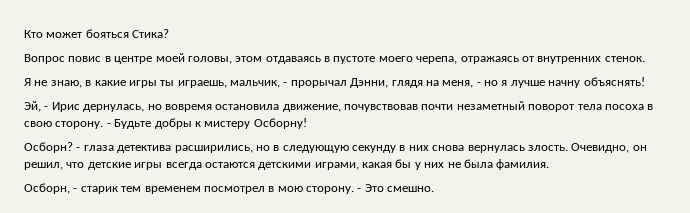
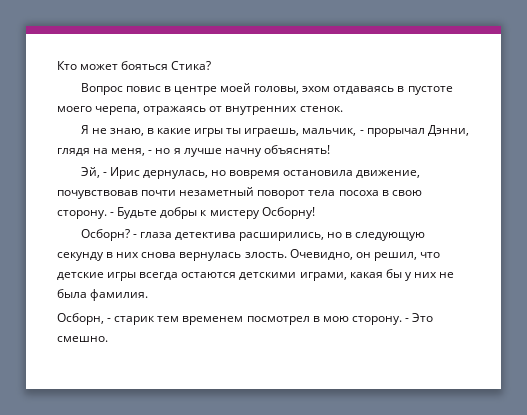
- Вопрос повис в центре моей головы, этом отдаваясь в пустоте моего черепа, отражаясь от внутренних стенок.
+ Вопрос повис в центре моей головы, эхом отдаваясь в пустоте моего черепа, отражаясь от внутренних стенок.

